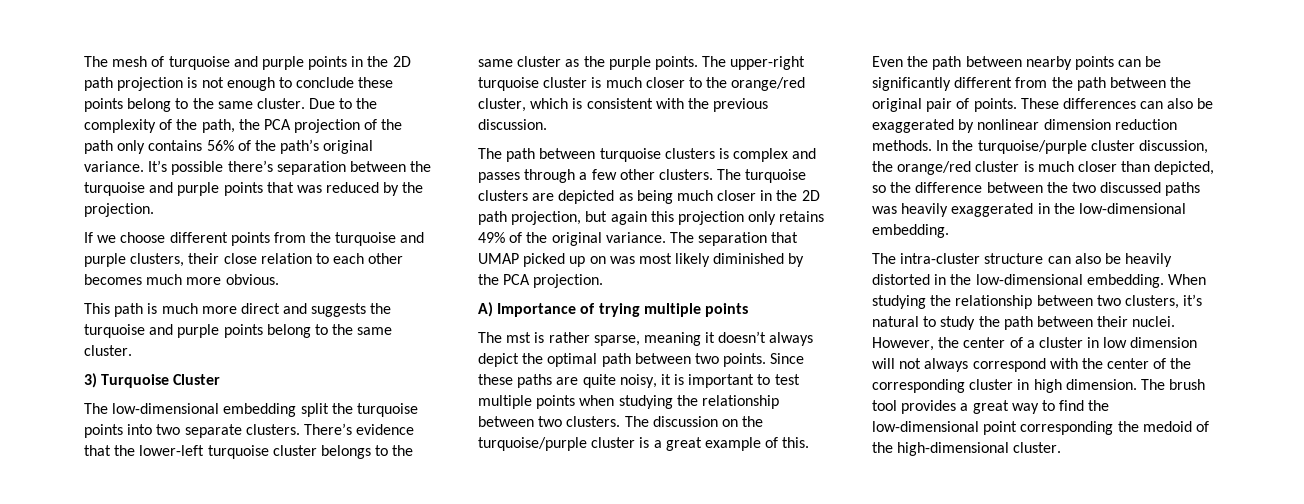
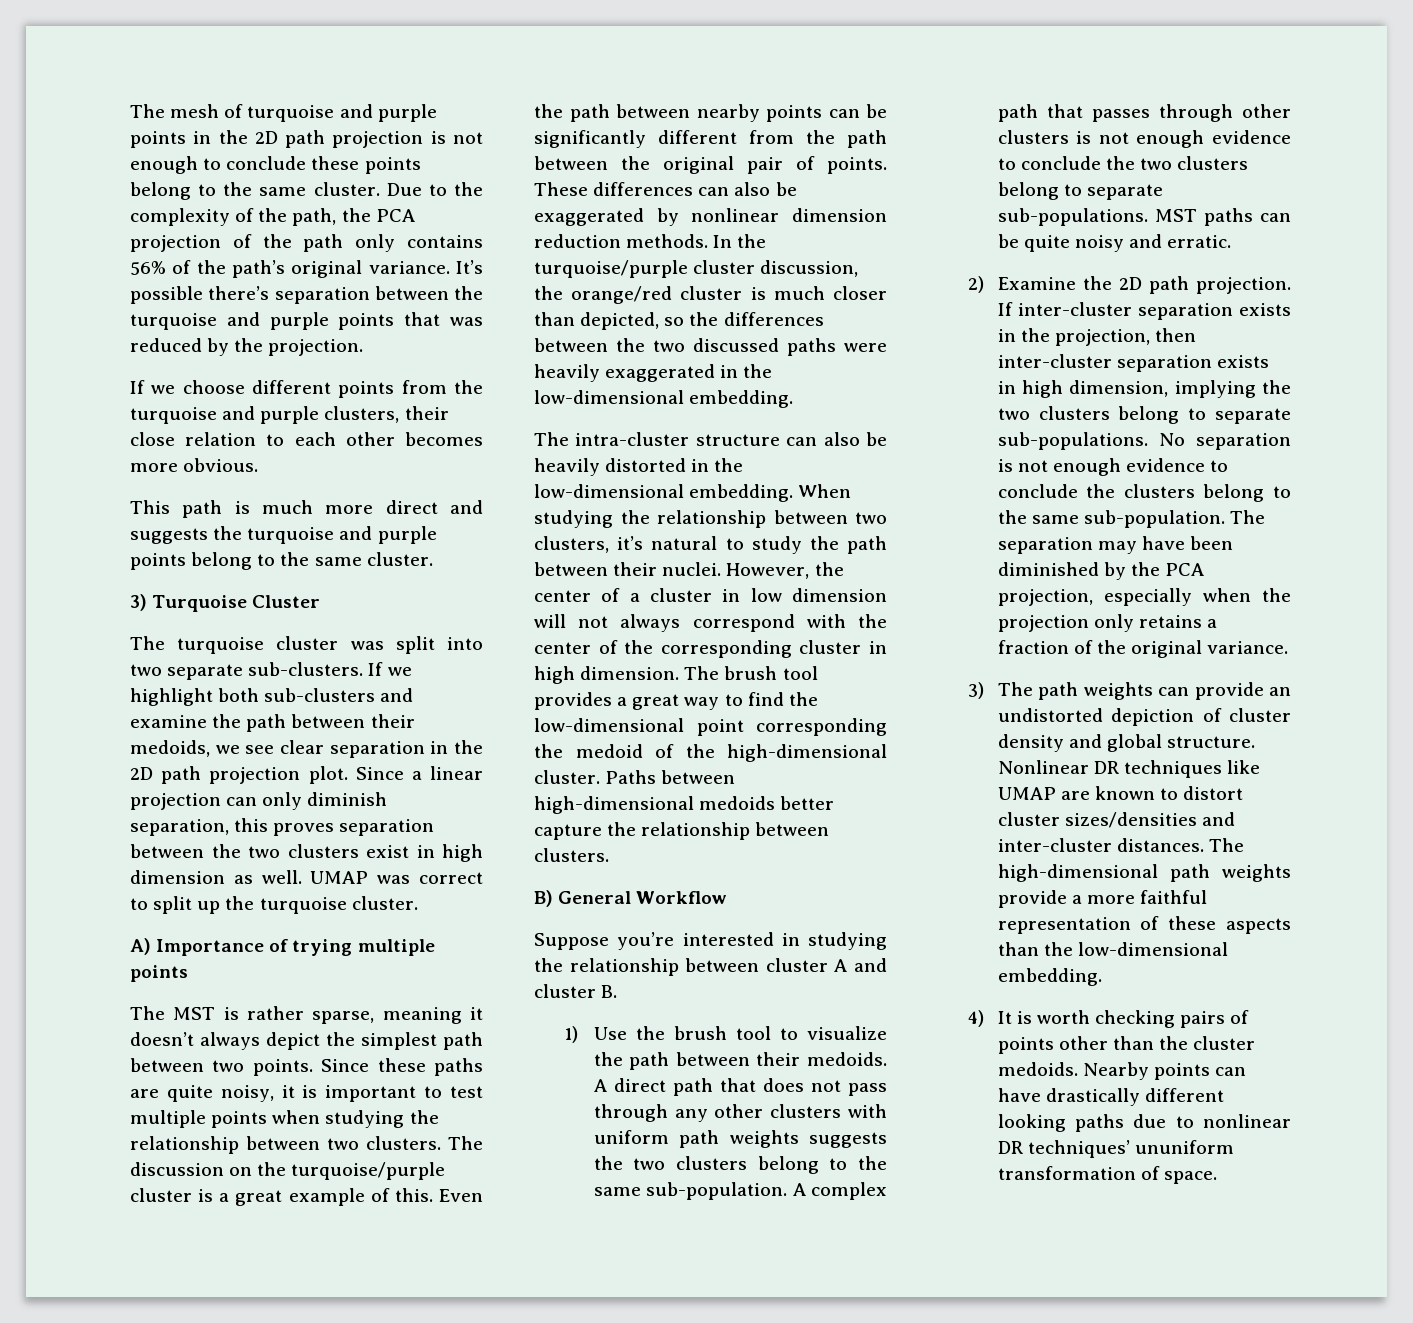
- If we choose different points from the turquoise and purple clusters, their close relation to each other becomes much more obvious.
+ If we choose different points from the turquoise and purple clusters, their close relation to each other becomes more obvious.
- The low-dimensional embedding split the turquoise points into two separate clusters. There’s evidence that the lower-left turquoise cluster belongs to the same cluster as the purple points. The upper-right turquoise cluster is much closer to the orange/red cluster, which is consistent with the previous discussion.
- The path between turquoise clusters is complex and passes through a few other clusters. The turquoise clusters are depicted as being much closer in the 2D path projection, but again this projection only retains 49% of the original variance. The separation that UMAP picked up on was most likely diminished by the PCA projection.
+ The turquoise cluster was split into two separate sub-clusters. If we highlight both sub-clusters and examine the path between their medoids, we see clear separation in the 2D path projection plot. Since a linear projection can only diminish separation, this proves separation between the two clusters exist in high dimension as well. UMAP was correct to split up the turquoise cluster.
- The mst is rather sparse, meaning it doesn’t always depict the optimal path between two points.
+ The MST is rather sparse, meaning it doesn’t always depict the simplest path between two points.
- In the turquoise/purple cluster discussion, the orange/red cluster is much closer than depicted, so the difference between the two discussed paths was heavily exaggerated in the low-dimensional embedding.
+ In the turquoise/purple cluster discussion, the orange/red cluster is much closer than depicted, so the differences between the two discussed paths were heavily exaggerated in the low-dimensional embedding.
+ Paths between high-dimensional medoids better capture the relationship between clusters.
+ B) General Workflow
+ Suppose you’re interested in studying the relationship between cluster A and cluster B.
+ 1) Use the brush tool to visualize the path between their medoids. A direct path that does not pass through any other clusters with uniform path weights suggests the two clusters belong to the same sub-population. A complex path that passes through other clusters is not enough evidence to conclude the two clusters belong to separate sub-populations. MST paths can be quite noisy and erratic.
+ 2) Examine the 2D path projection. If inter-cluster separation exists in the projection, then inter-cluster separation exists in high dimension, implying the two clusters belong to separate sub-populations. No separation is not enough evidence to conclude the clusters belong to the same sub-population. The separation may have been diminished by the PCA projection, especially when the projection only retains a fraction of the original variance.
+ 3) The path weights can provide an undistorted depiction of cluster density and global structure. Nonlinear DR techniques like UMAP are known to distort cluster sizes/densities and inter-cluster distances. The high-dimensional path weights provide a more faithful representation of these aspects than the low-dimensional embedding.
+ 4) It is worth checking pairs of points other than the cluster medoids. Nearby points can have drastically different looking paths due to nonlinear DR techniques’ ununiform transformation of space.

